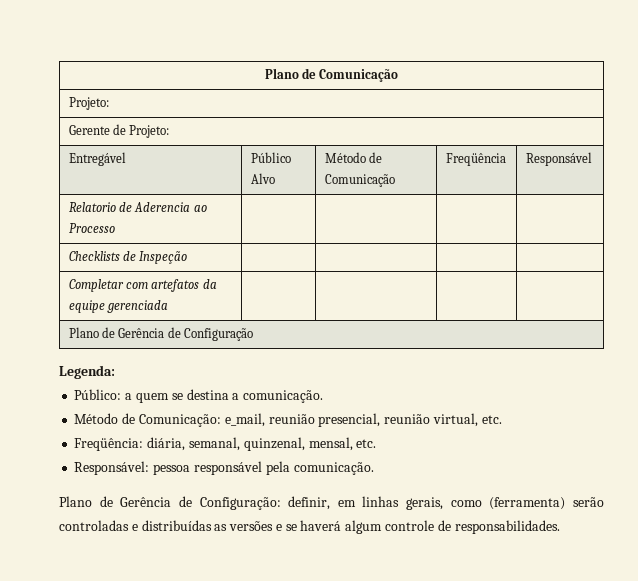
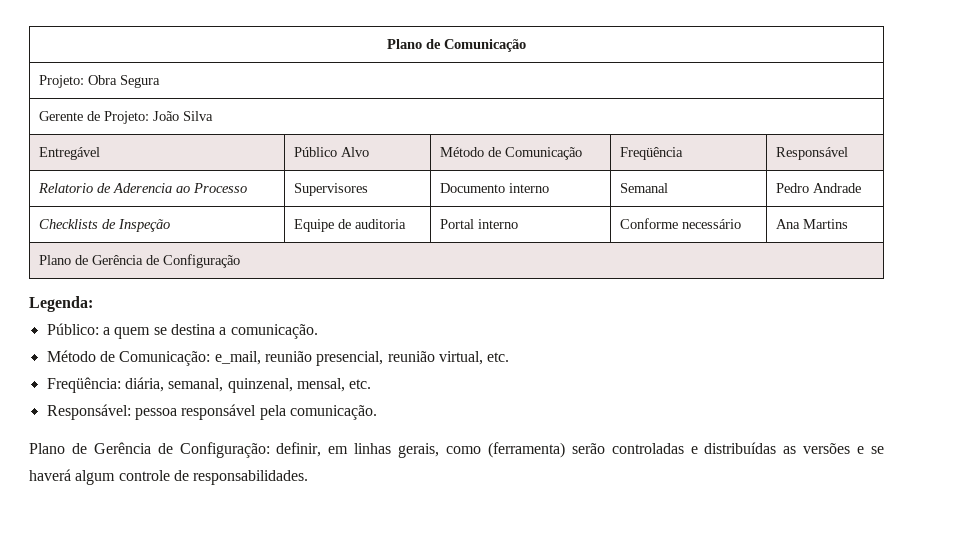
  Plano de Comunicação
- Projeto:
+ Projeto: Obra Segura
- Gerente de Projeto:
+ Gerente de Projeto: João Silva
- Relatorio de Aderencia ao Processo | | | |
- Checklists de Inspeção | | | |
- Completar com artefatos da equipe gerenciada | | | |
+ Relatorio de Aderencia ao Processo | Supervisores | Documento interno | Semanal | Pedro Andrade
+ Checklists de Inspeção | Equipe de auditoria | Portal interno | Conforme necessário | Ana Martins

